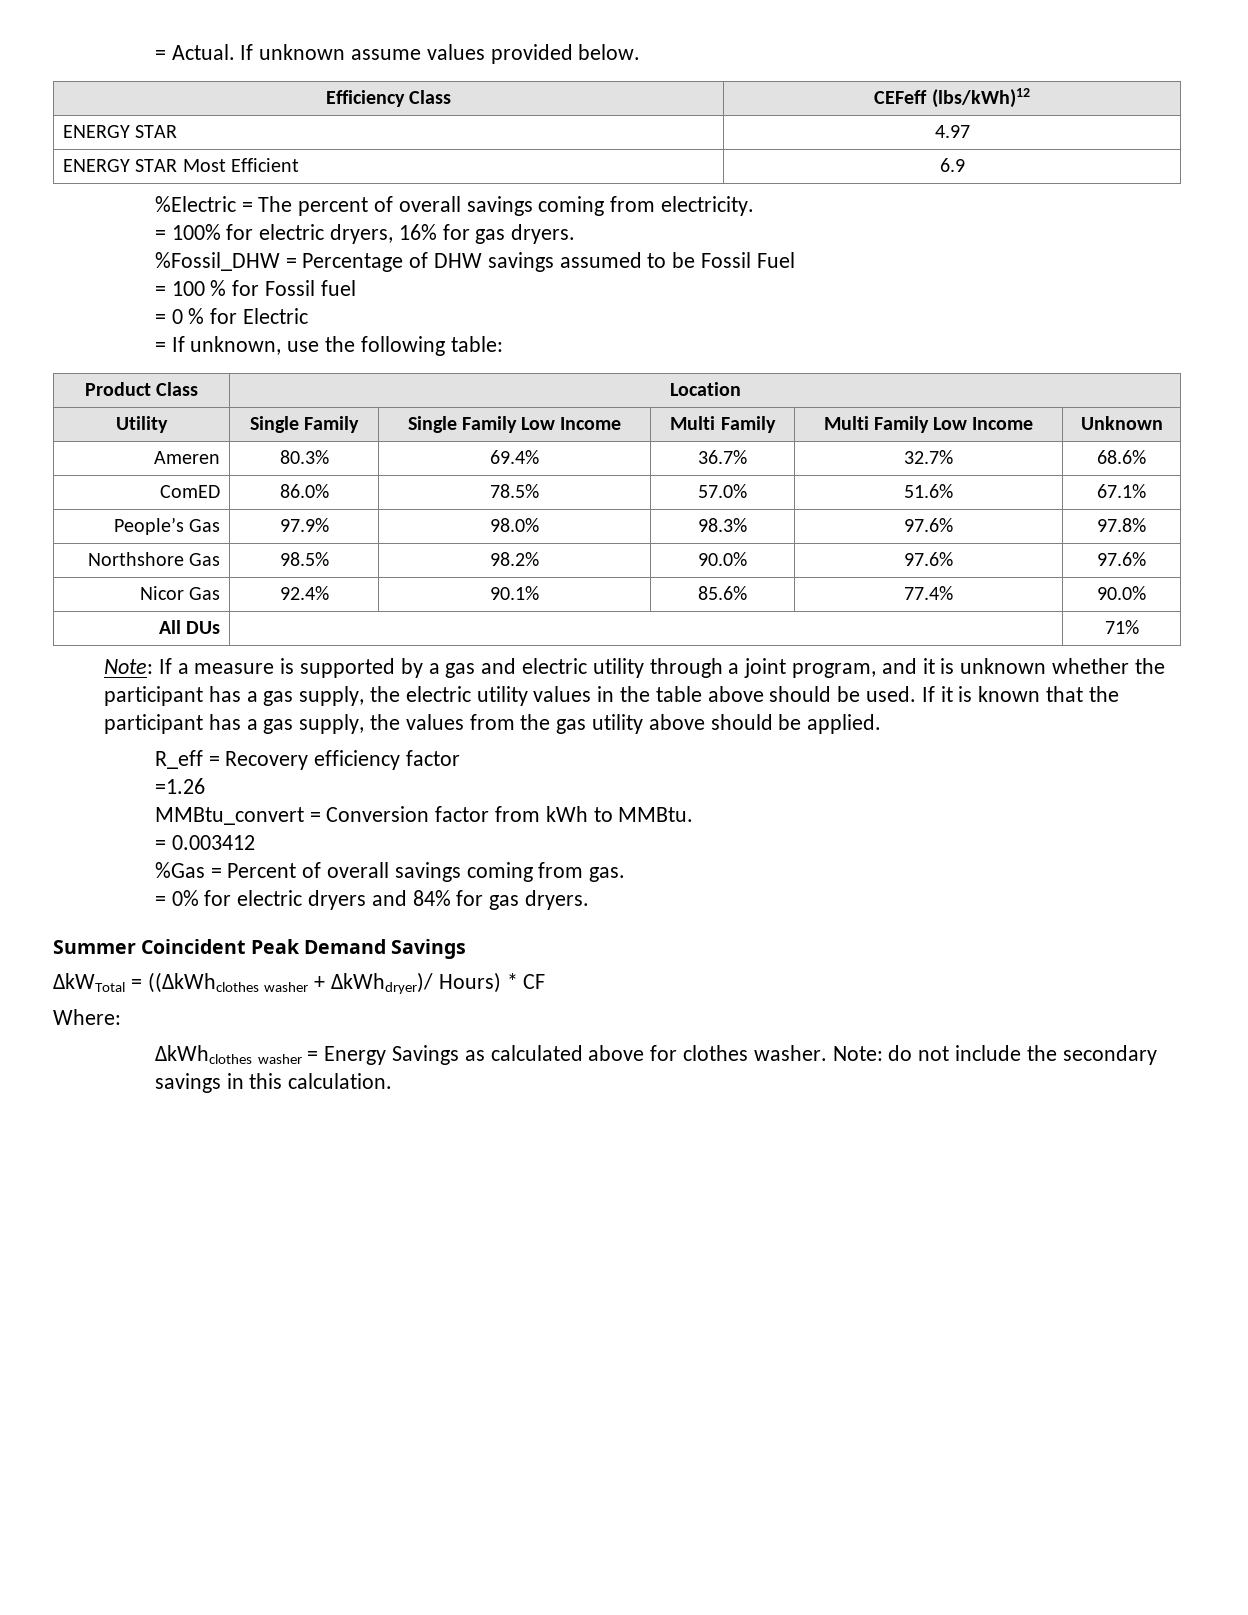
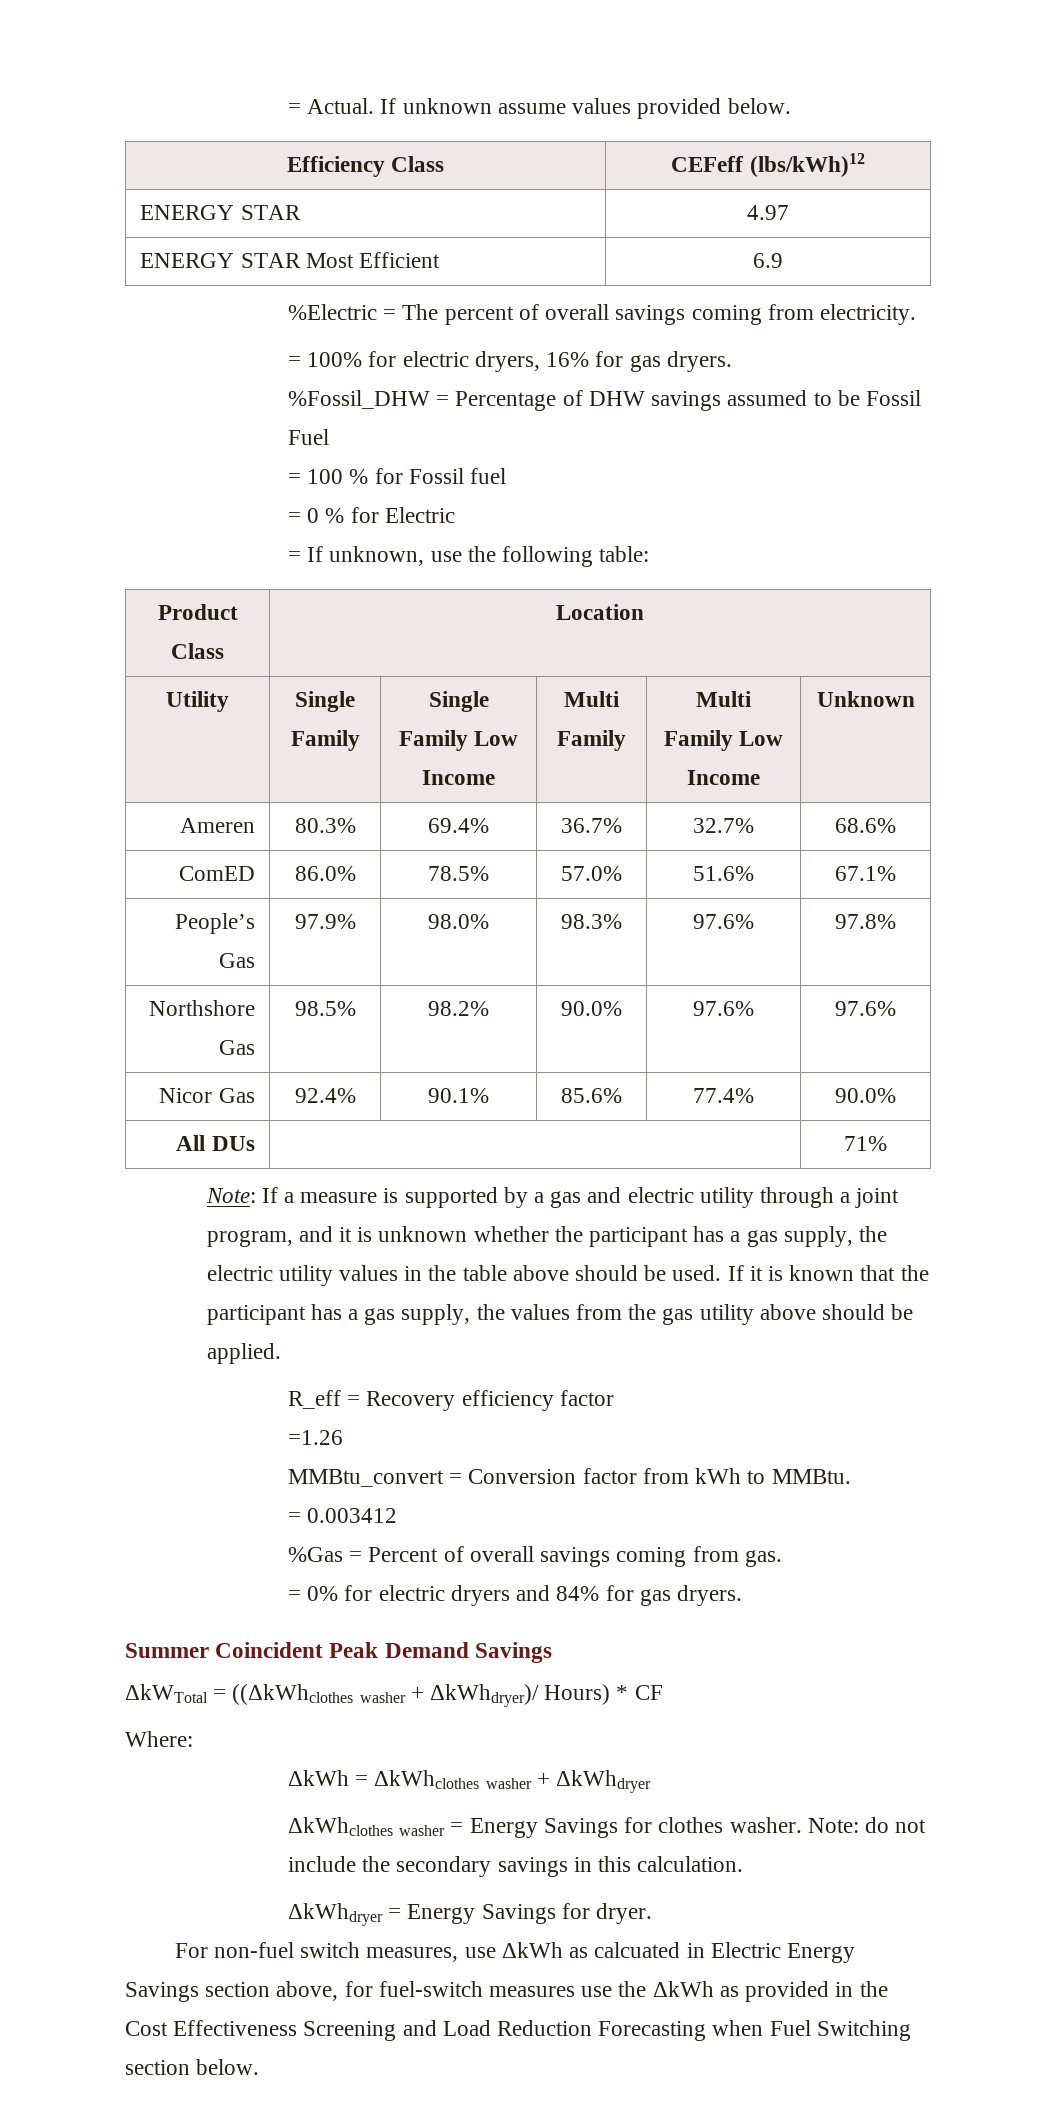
+ ΔkWh = ΔkWhclothes washer + ΔkWhdryer
- ΔkWhclothes washer = Energy Savings as calculated above for clothes washer.
+ ΔkWhclothes washer = Energy Savings for clothes washer.
+ ΔkWhdryer = Energy Savings for dryer.
+ For non-fuel switch measures, use ΔkWh as calcuated in Electric Energy Savings section above, for fuel-switch measures use the ΔkWh as provided in the Cost Effectiveness Screening and Load Reduction Forecasting when Fuel Switching section below.

